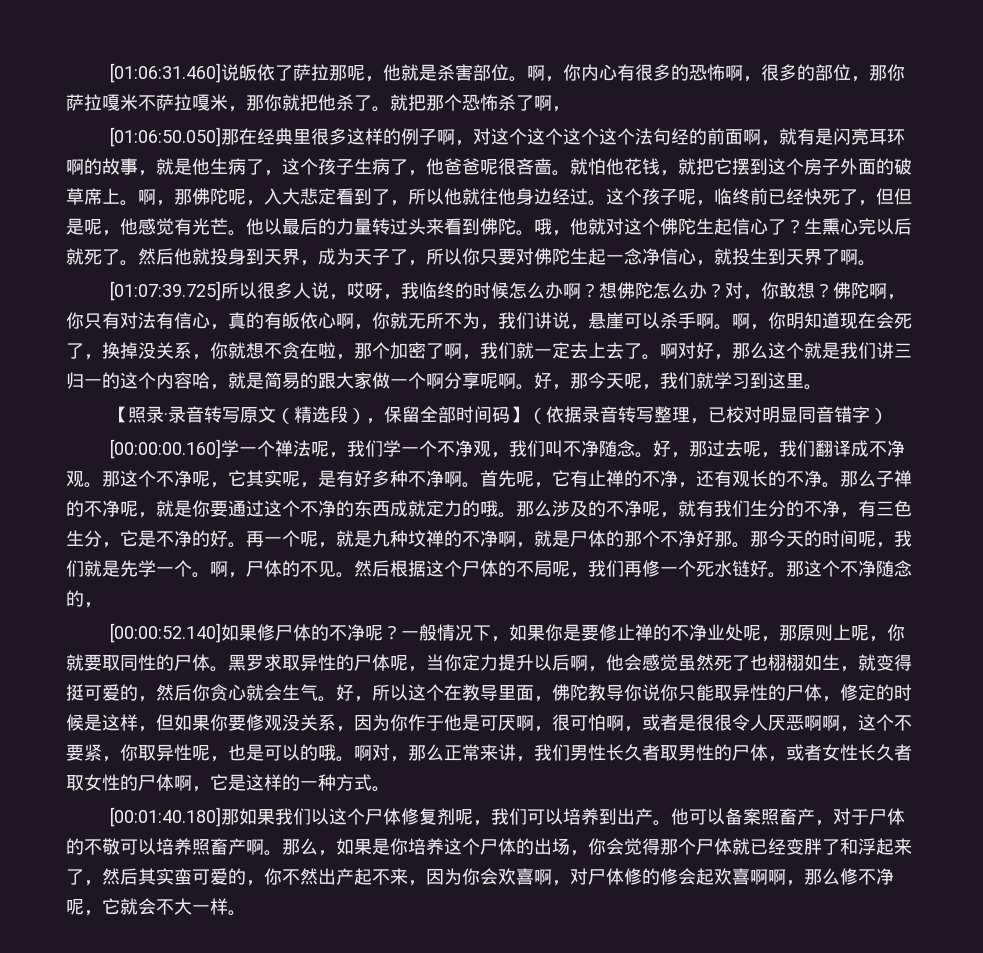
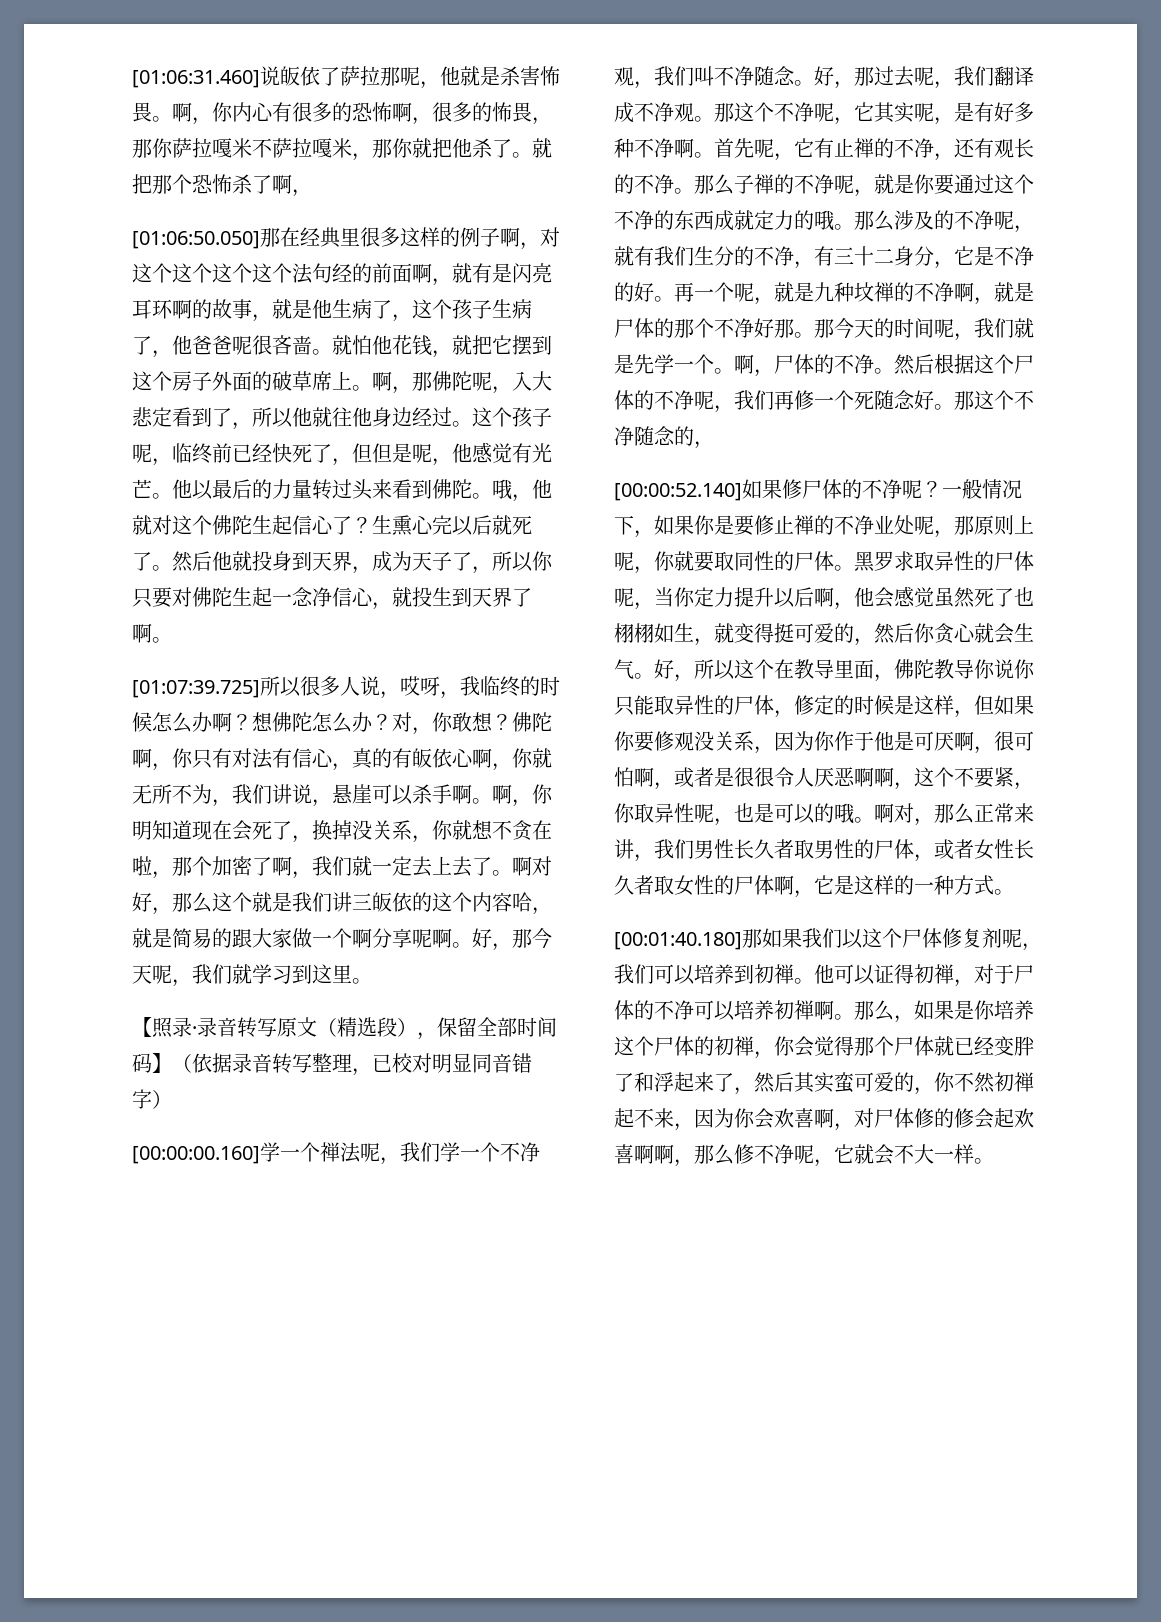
- [01:06:31.460]说皈依了萨拉那呢，他就是杀害部位。
+ [01:06:31.460]说皈依了萨拉那呢，他就是杀害怖畏。
- 啊，你内心有很多的恐怖啊，很多的部位，那你萨拉嘎米不萨拉嘎米，那你就把他杀了。
+ 啊，你内心有很多的恐怖啊，很多的怖畏，那你萨拉嘎米不萨拉嘎米，那你就把他杀了。
- 啊对好，那么这个就是我们讲三归一的这个内容哈，就是简易的跟大家做一个啊分享呢啊。
+ 啊对好，那么这个就是我们讲三皈依的这个内容哈，就是简易的跟大家做一个啊分享呢啊。
- 那么涉及的不净呢，就有我们生分的不净，有三色生分，它是不净的好。
+ 那么涉及的不净呢，就有我们生分的不净，有三十二身分，它是不净的好。
- 啊，尸体的不见。
+ 啊，尸体的不净。
- 然后根据这个尸体的不局呢，我们再修一个死水链好。
+ 然后根据这个尸体的不净呢，我们再修一个死随念好。
- [00:01:40.180]那如果我们以这个尸体修复剂呢，我们可以培养到出产。
+ [00:01:40.180]那如果我们以这个尸体修复剂呢，我们可以培养到初禅。
- 他可以备案照畜产，对于尸体的不敬可以培养照畜产啊。
+ 他可以证得初禅，对于尸体的不净可以培养初禅啊。
- 那么，如果是你培养这个尸体的出场，你会觉得那个尸体就已经变胖了和浮起来了，然后其实蛮可爱的，你不然出产起不来，因为你会欢喜啊，对尸体修的修会起欢喜啊啊，那么修不净呢，它就会不大一样。
+ 那么，如果是你培养这个尸体的初禅，你会觉得那个尸体就已经变胖了和浮起来了，然后其实蛮可爱的，你不然初禅起不来，因为你会欢喜啊，对尸体修的修会起欢喜啊啊，那么修不净呢，它就会不大一样。

